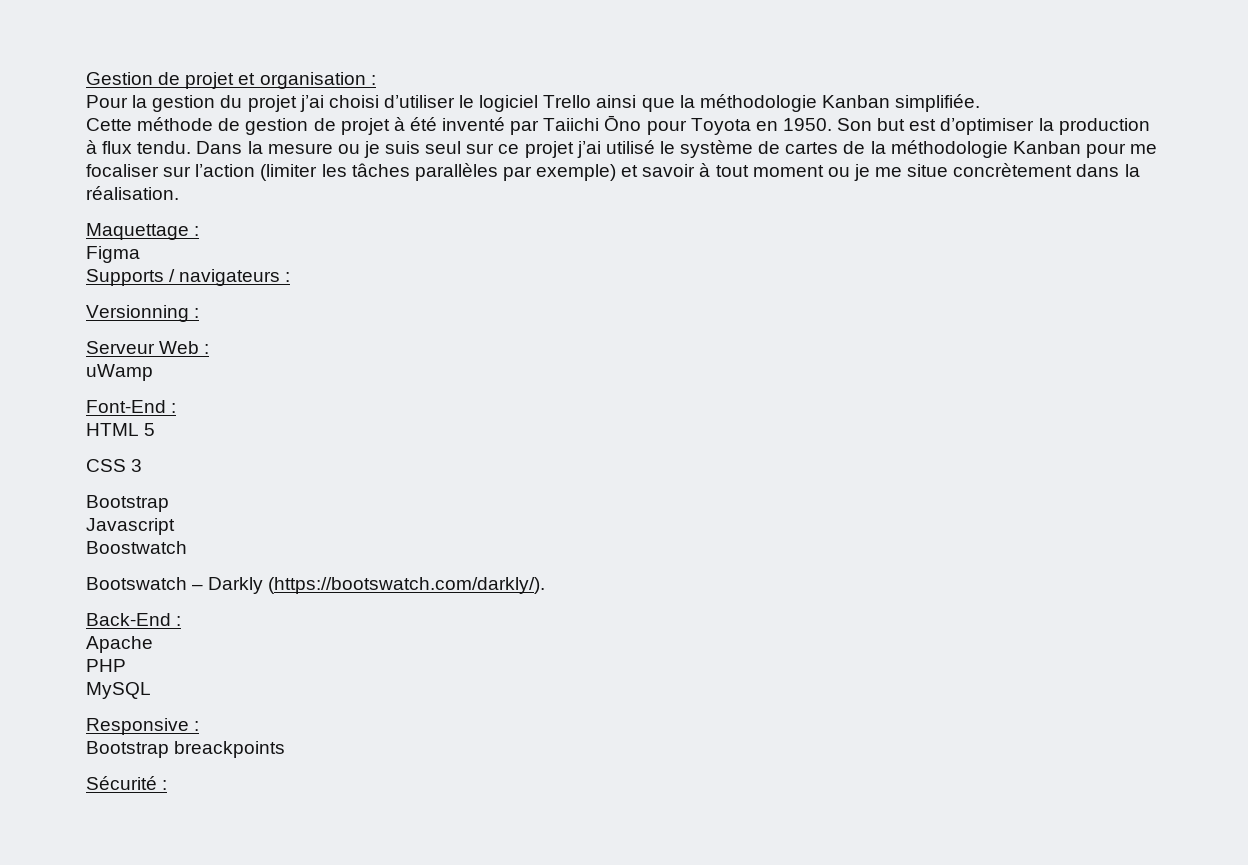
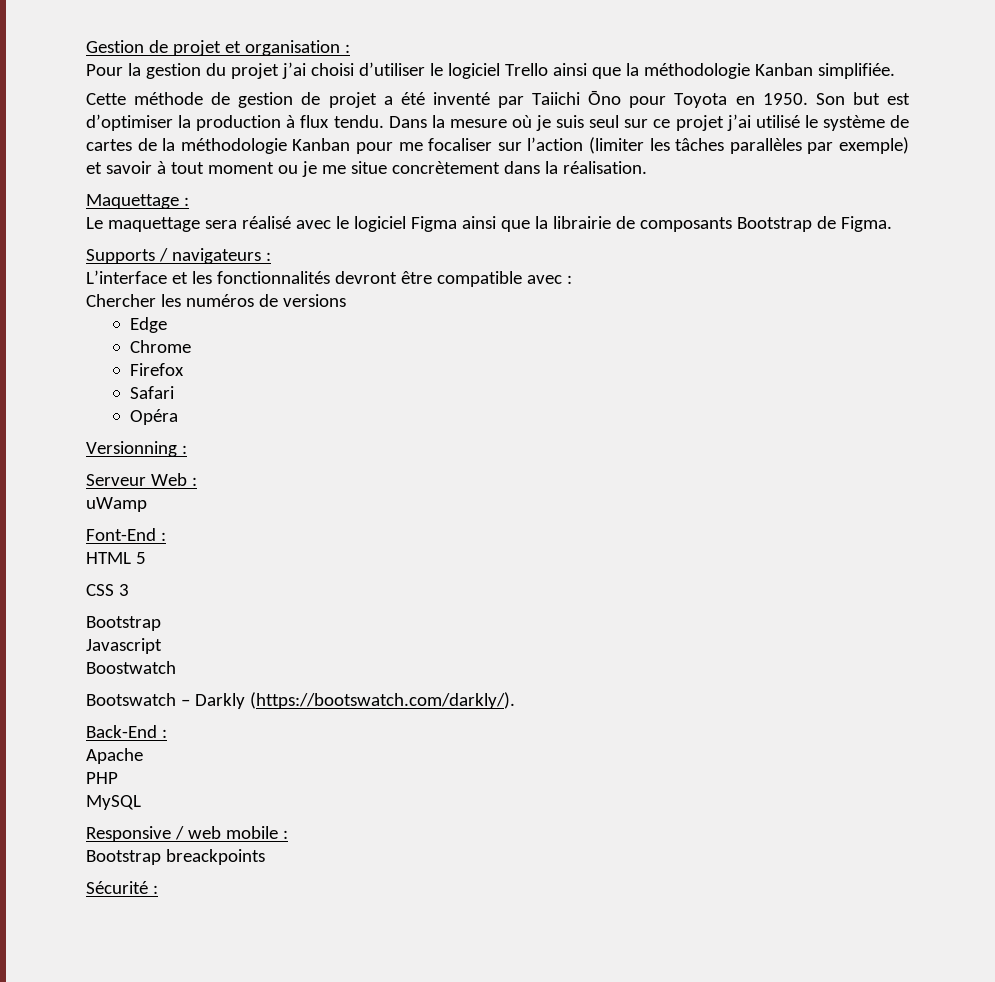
- Cette méthode de gestion de projet à été inventé par Taiichi Ōno pour Toyota en 1950.
+ Cette méthode de gestion de projet a été inventé par Taiichi Ōno pour Toyota en 1950.
- Dans la mesure ou je suis seul sur ce projet j’ai utilisé le système de cartes de la méthodologie Kanban pour me focaliser sur l’action (limiter les tâches parallèles par exemple) et savoir à tout moment ou je me situe concrètement dans la réalisation.
+ Dans la mesure où je suis seul sur ce projet j’ai utilisé le système de cartes de la méthodologie Kanban pour me focaliser sur l’action (limiter les tâches parallèles par exemple) et savoir à tout moment ou je me situe concrètement dans la réalisation.
- Figma
+ Le maquettage sera réalisé avec le logiciel Figma ainsi que la librairie de composants Bootstrap de Figma.
  Supports / navigateurs :
+ L’interface et les fonctionnalités devront être compatible avec :
+ Chercher les numéros de versions
+ Edge
+ Chrome
+ Firefox
+ Safari
+ Opéra
- Responsive :
+ Responsive / web mobile :

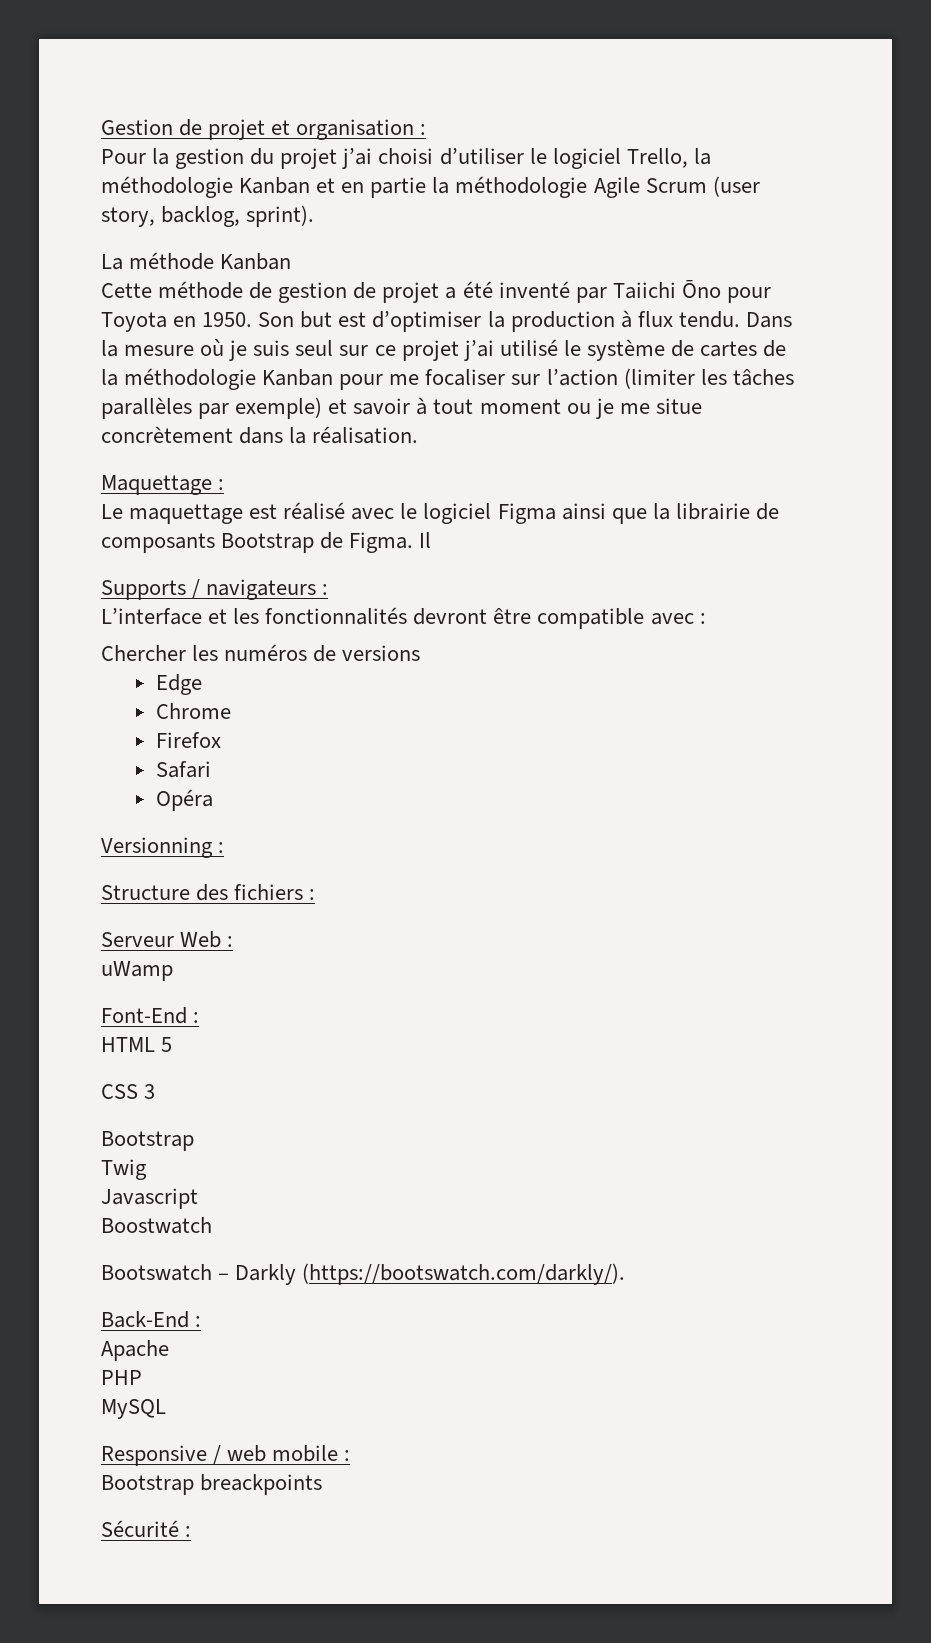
- Pour la gestion du projet j’ai choisi d’utiliser le logiciel Trello ainsi que la méthodologie Kanban simplifiée.
+ Pour la gestion du projet j’ai choisi d’utiliser le logiciel Trello, la méthodologie Kanban et en partie la méthodologie Agile Scrum (user story, backlog, sprint).
+ La méthode Kanban
- Le maquettage sera réalisé avec le logiciel Figma ainsi que la librairie de composants Bootstrap de Figma.
+ Le maquettage est réalisé avec le logiciel Figma ainsi que la librairie de composants Bootstrap de Figma. Il
+ Structure des fichiers :
+ Twig

